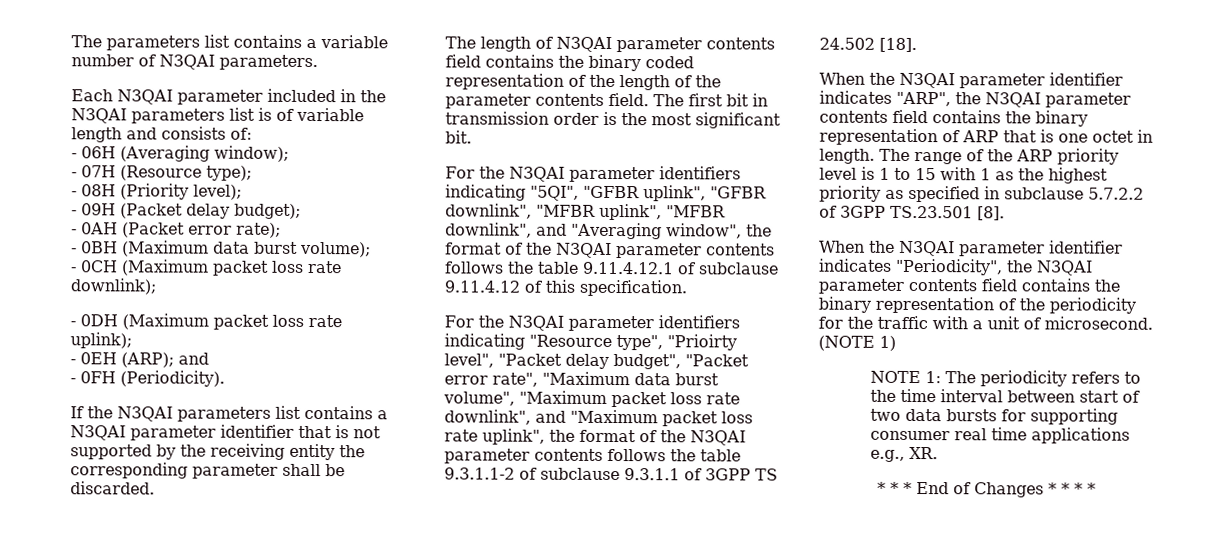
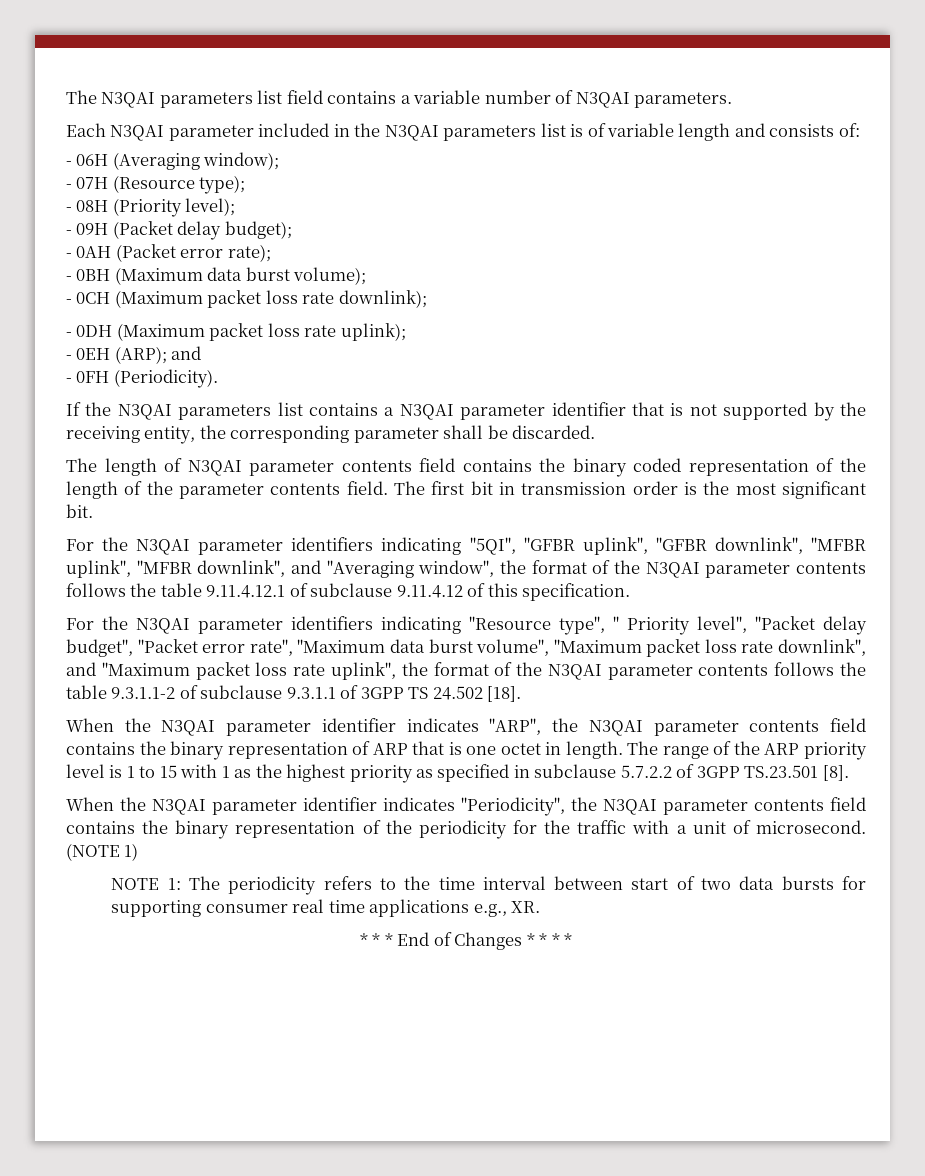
- The parameters list contains a variable number of N3QAI parameters.
+ The N3QAI parameters list field contains a variable number of N3QAI parameters.
- If the N3QAI parameters list contains a N3QAI parameter identifier that is not supported by the receiving entity the corresponding parameter shall be discarded.
+ If the N3QAI parameters list contains a N3QAI parameter identifier that is not supported by the receiving entity, the corresponding parameter shall be discarded.
- For the N3QAI parameter identifiers indicating "Resource type", "Prioirty level", "Packet delay budget", "Packet error rate", "Maximum data burst volume", "Maximum packet loss rate downlink", and "Maximum packet loss rate uplink", the format of the N3QAI parameter contents follows the table 9.3.1.1-2 of subclause 9.3.1.1 of 3GPP TS 24.502 [18].
+ For the N3QAI parameter identifiers indicating "Resource type", " Priority level", "Packet delay budget", "Packet error rate", "Maximum data burst volume", "Maximum packet loss rate downlink", and "Maximum packet loss rate uplink", the format of the N3QAI parameter contents follows the table 9.3.1.1-2 of subclause 9.3.1.1 of 3GPP TS 24.502 [18].

